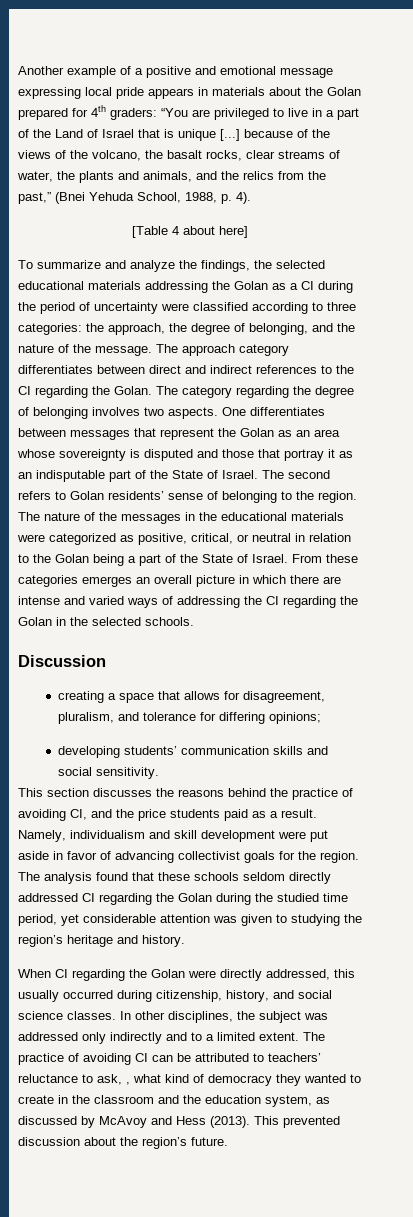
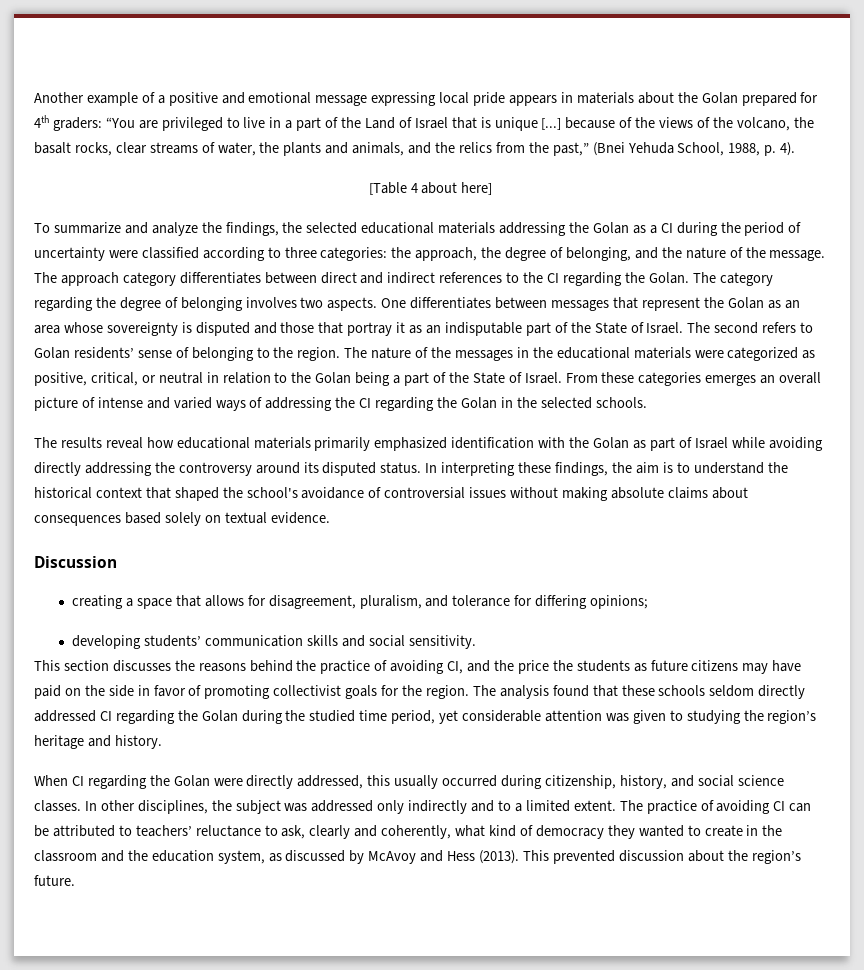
- From these categories emerges an overall picture in which there are intense and varied ways of addressing the CI regarding the Golan in the selected schools.
+ From these categories emerges an overall picture of intense and varied ways of addressing the CI regarding the Golan in the selected schools.
+ The results reveal how educational materials primarily emphasized identification with the Golan as part of Israel while avoiding directly addressing the controversy around its disputed status. In interpreting these findings, the aim is to understand the historical context that shaped the school's avoidance of controversial issues without making absolute claims about consequences based solely on textual evidence.
- This section discusses the reasons behind the practice of avoiding CI, and the price students paid as a result. Namely, individualism and skill development were put aside in favor of advancing collectivist goals for the region.
+ This section discusses the reasons behind the practice of avoiding CI, and the price the students as future citizens may have paid on the side in favor of promoting collectivist goals for the region.
- The practice of avoiding CI can be attributed to teachers’ reluctance to ask, , what kind of democracy they wanted to create in the classroom and the education system, as discussed by McAvoy and Hess (2013).
+ The practice of avoiding CI can be attributed to teachers’ reluctance to ask, clearly and coherently, what kind of democracy they wanted to create in the classroom and the education system, as discussed by McAvoy and Hess (2013).

